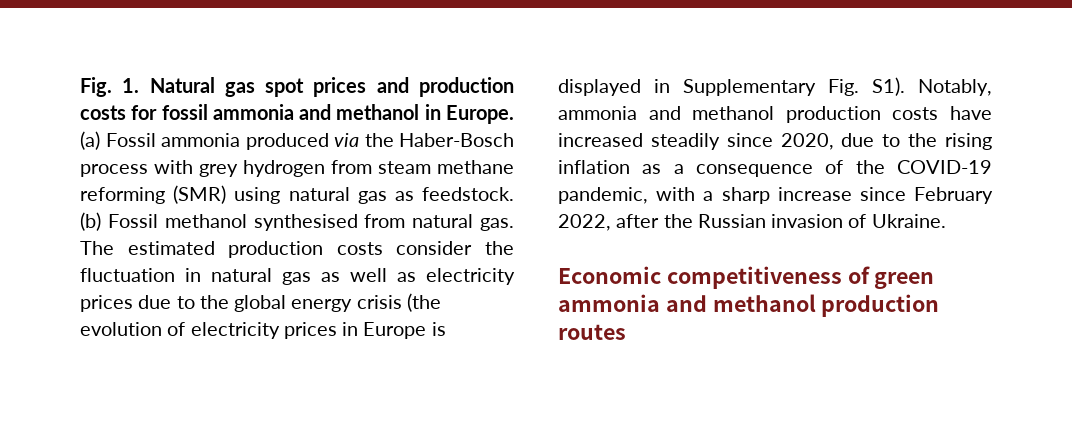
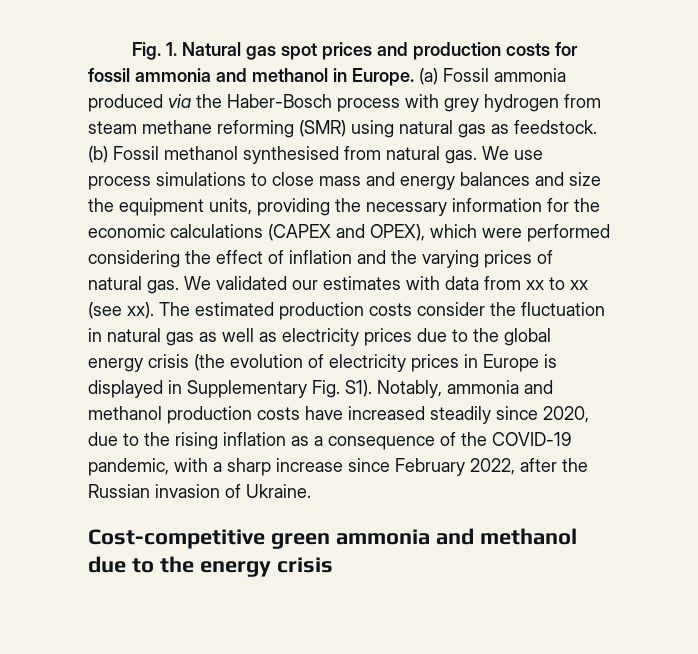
+ We use process simulations to close mass and energy balances and size the equipment units, providing the necessary information for the economic calculations (CAPEX and OPEX), which were performed considering the effect of inflation and the varying prices of natural gas. We validated our estimates with data from xx to xx (see xx).
- Economic competitiveness of green ammonia and methanol production routes
+ Cost-competitive green ammonia and methanol due to the energy crisis

